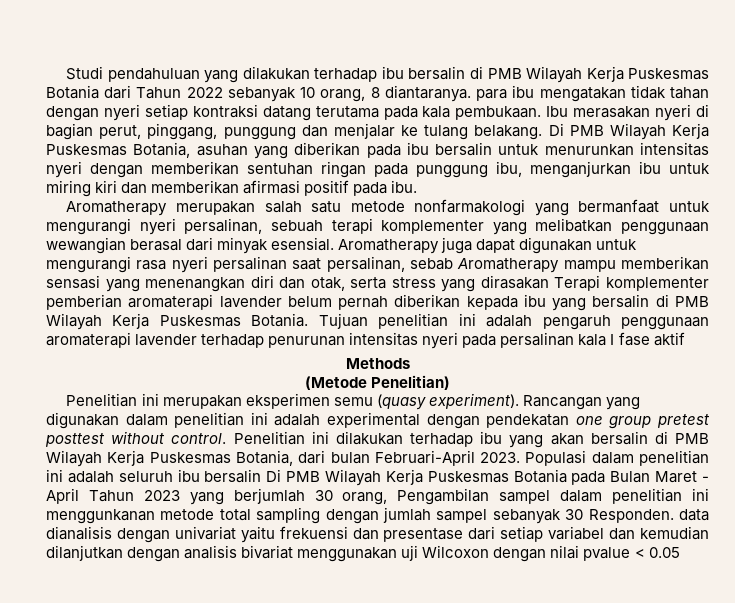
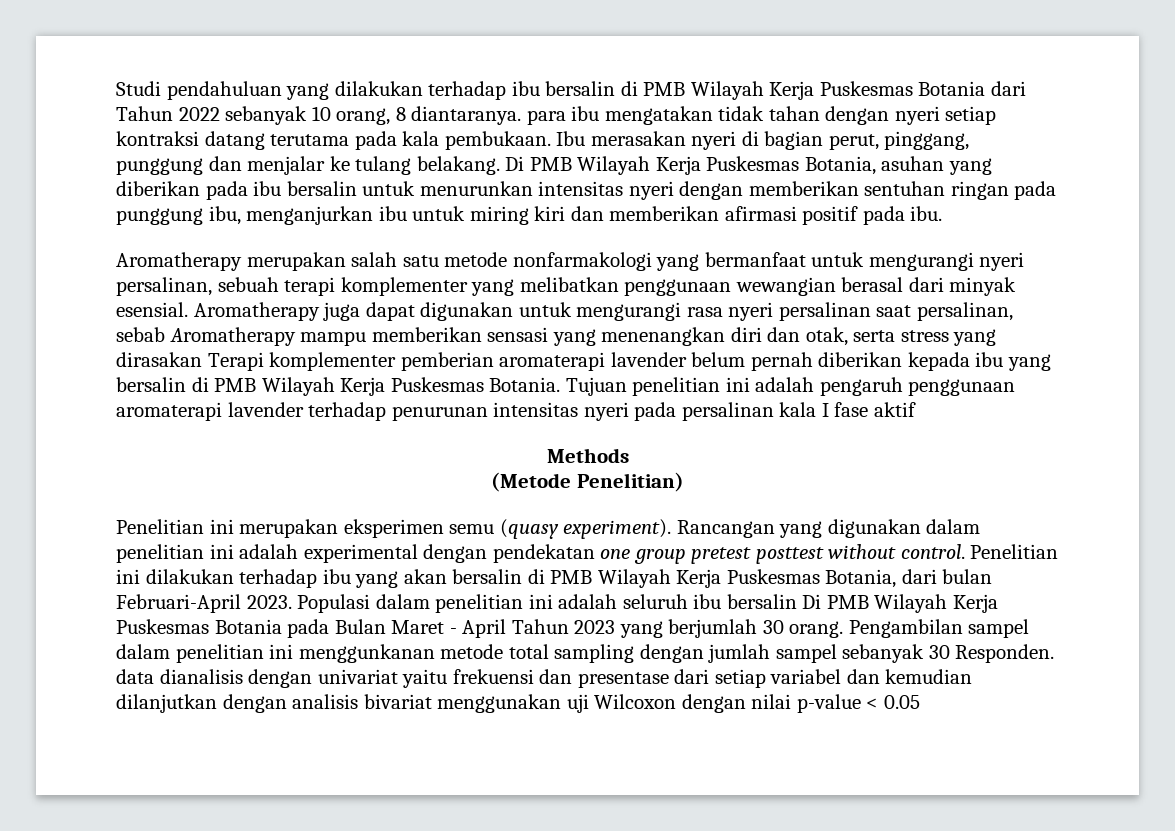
- Populasi dalam penelitian ini adalah seluruh ibu bersalin Di PMB Wilayah Kerja Puskesmas Botania pada Bulan Maret - April Tahun 2023 yang berjumlah 30 orang, Pengambilan sampel dalam penelitian ini menggunkanan metode total sampling dengan jumlah sampel sebanyak 30 Responden. data dianalisis dengan univariat yaitu frekuensi dan presentase dari setiap variabel dan kemudian dilanjutkan dengan analisis bivariat menggunakan uji Wilcoxon dengan nilai pvalue < 0.05
+ Populasi dalam penelitian ini adalah seluruh ibu bersalin Di PMB Wilayah Kerja Puskesmas Botania pada Bulan Maret - April Tahun 2023 yang berjumlah 30 orang. Pengambilan sampel dalam penelitian ini menggunkanan metode total sampling dengan jumlah sampel sebanyak 30 Responden. data dianalisis dengan univariat yaitu frekuensi dan presentase dari setiap variabel dan kemudian dilanjutkan dengan analisis bivariat menggunakan uji Wilcoxon dengan nilai p-value < 0.05

